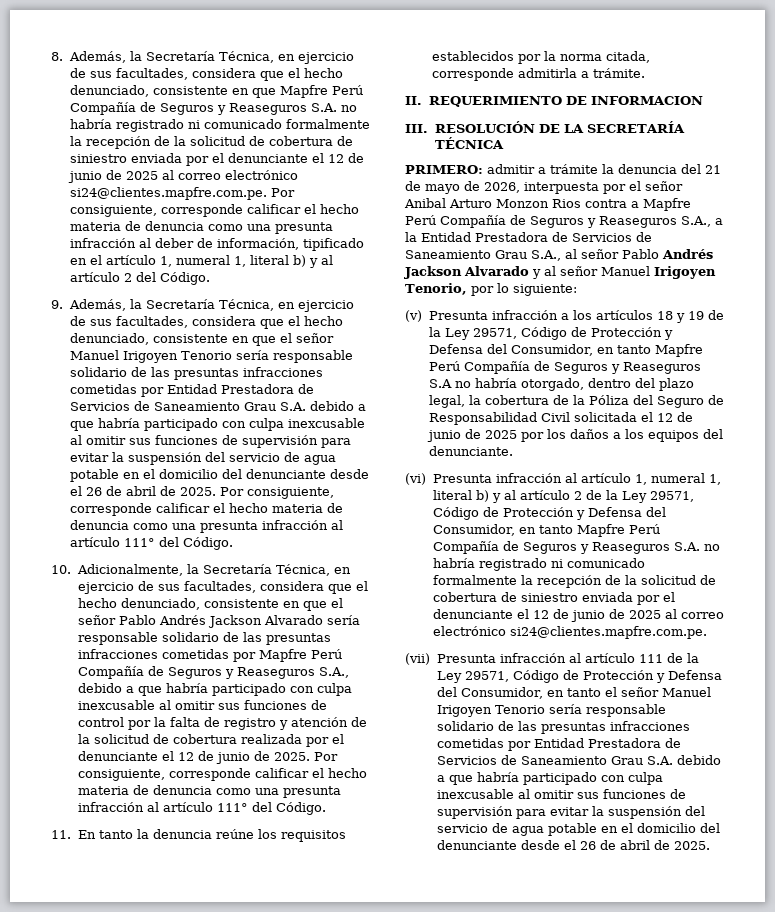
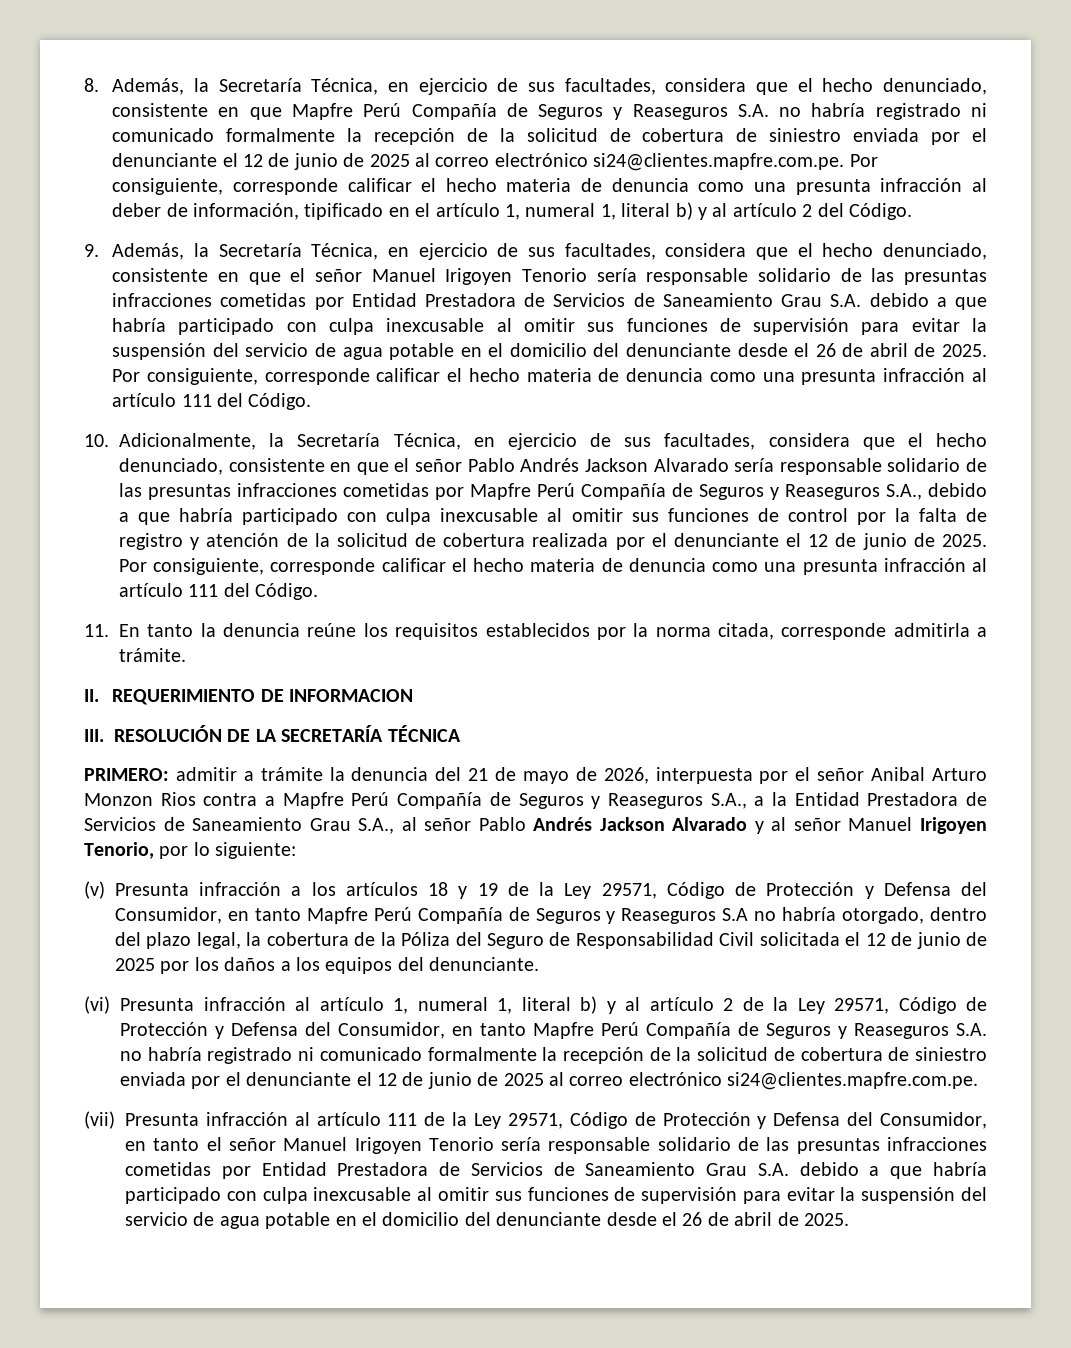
- 9. Además, la Secretaría Técnica, en ejercicio de sus facultades, considera que el hecho denunciado, consistente en que el señor Manuel Irigoyen Tenorio sería responsable solidario de las presuntas infracciones cometidas por Entidad Prestadora de Servicios de Saneamiento Grau S.A. debido a que habría participado con culpa inexcusable al omitir sus funciones de supervisión para evitar la suspensión del servicio de agua potable en el domicilio del denunciante desde el 26 de abril de 2025. Por consiguiente, corresponde calificar el hecho materia de denuncia como una presunta infracción al artículo 111° del Código.
+ 9. Además, la Secretaría Técnica, en ejercicio de sus facultades, considera que el hecho denunciado, consistente en que el señor Manuel Irigoyen Tenorio sería responsable solidario de las presuntas infracciones cometidas por Entidad Prestadora de Servicios de Saneamiento Grau S.A. debido a que habría participado con culpa inexcusable al omitir sus funciones de supervisión para evitar la suspensión del servicio de agua potable en el domicilio del denunciante desde el 26 de abril de 2025. Por consiguiente, corresponde calificar el hecho materia de denuncia como una presunta infracción al artículo 111 del Código.
- 10. Adicionalmente, la Secretaría Técnica, en ejercicio de sus facultades, considera que el hecho denunciado, consistente en que el señor Pablo Andrés Jackson Alvarado sería responsable solidario de las presuntas infracciones cometidas por Mapfre Perú Compañía de Seguros y Reaseguros S.A., debido a que habría participado con culpa inexcusable al omitir sus funciones de control por la falta de registro y atención de la solicitud de cobertura realizada por el denunciante el 12 de junio de 2025. Por consiguiente, corresponde calificar el hecho materia de denuncia como una presunta infracción al artículo 111° del Código.
+ 10. Adicionalmente, la Secretaría Técnica, en ejercicio de sus facultades, considera que el hecho denunciado, consistente en que el señor Pablo Andrés Jackson Alvarado sería responsable solidario de las presuntas infracciones cometidas por Mapfre Perú Compañía de Seguros y Reaseguros S.A., debido a que habría participado con culpa inexcusable al omitir sus funciones de control por la falta de registro y atención de la solicitud de cobertura realizada por el denunciante el 12 de junio de 2025. Por consiguiente, corresponde calificar el hecho materia de denuncia como una presunta infracción al artículo 111 del Código.

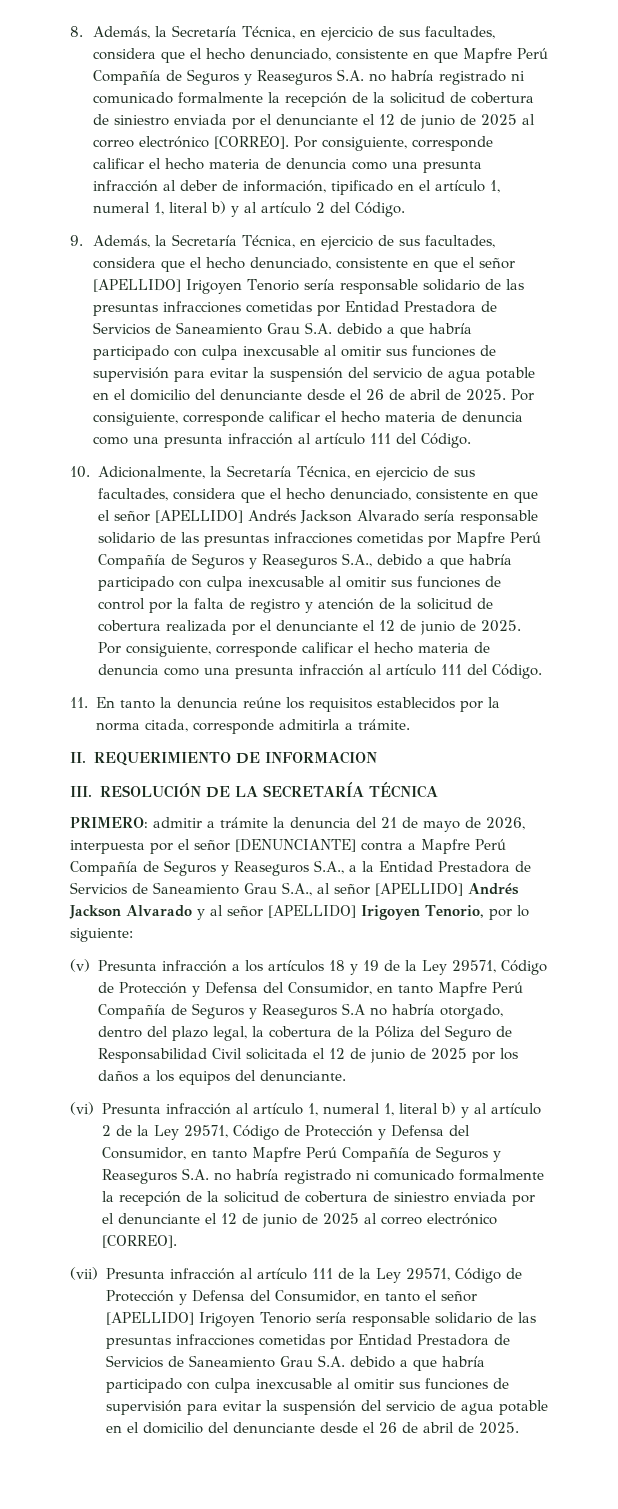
- 8. Además, la Secretaría Técnica, en ejercicio de sus facultades, considera que el hecho denunciado, consistente en que Mapfre Perú Compañía de Seguros y Reaseguros S.A. no habría registrado ni comunicado formalmente la recepción de la solicitud de cobertura de siniestro enviada por el denunciante el 12 de junio de 2025 al correo electrónico si24@clientes.mapfre.com.pe. Por consiguiente, corresponde calificar el hecho materia de denuncia como una presunta infracción al deber de información, tipificado en el artículo 1, numeral 1, literal b) y al artículo 2 del Código.
+ 8. Además, la Secretaría Técnica, en ejercicio de sus facultades, considera que el hecho denunciado, consistente en que Mapfre Perú Compañía de Seguros y Reaseguros S.A. no habría registrado ni comunicado formalmente la recepción de la solicitud de cobertura de siniestro enviada por el denunciante el 12 de junio de 2025 al correo electrónico [CORREO]. Por consiguiente, corresponde calificar el hecho materia de denuncia como una presunta infracción al deber de información, tipificado en el artículo 1, numeral 1, literal b) y al artículo 2 del Código.
- 9. Además, la Secretaría Técnica, en ejercicio de sus facultades, considera que el hecho denunciado, consistente en que el señor Manuel Irigoyen Tenorio sería responsable solidario de las presuntas infracciones cometidas por Entidad Prestadora de Servicios de Saneamiento Grau S.A. debido a que habría participado con culpa inexcusable al omitir sus funciones de supervisión para evitar la suspensión del servicio de agua potable en el domicilio del denunciante desde el 26 de abril de 2025.
+ 9. Además, la Secretaría Técnica, en ejercicio de sus facultades, considera que el hecho denunciado, consistente en que el señor [APELLIDO] Irigoyen Tenorio sería responsable solidario de las presuntas infracciones cometidas por Entidad Prestadora de Servicios de Saneamiento Grau S.A. debido a que habría participado con culpa inexcusable al omitir sus funciones de supervisión para evitar la suspensión del servicio de agua potable en el domicilio del denunciante desde el 26 de abril de 2025.
- 10. Adicionalmente, la Secretaría Técnica, en ejercicio de sus facultades, considera que el hecho denunciado, consistente en que el señor Pablo Andrés Jackson Alvarado sería responsable solidario de las presuntas infracciones cometidas por Mapfre Perú Compañía de Seguros y Reaseguros S.A., debido a que habría participado con culpa inexcusable al omitir sus funciones de control por la falta de registro y atención de la solicitud de cobertura realizada por el denunciante el 12 de junio de 2025.
+ 10. Adicionalmente, la Secretaría Técnica, en ejercicio de sus facultades, considera que el hecho denunciado, consistente en que el señor [APELLIDO] Andrés Jackson Alvarado sería responsable solidario de las presuntas infracciones cometidas por Mapfre Perú Compañía de Seguros y Reaseguros S.A., debido a que habría participado con culpa inexcusable al omitir sus funciones de control por la falta de registro y atención de la solicitud de cobertura realizada por el denunciante el 12 de junio de 2025.
- PRIMERO: admitir a trámite la denuncia del 21 de mayo de 2026, interpuesta por el señor Anibal Arturo Monzon Rios contra a Mapfre Perú Compañía de Seguros y Reaseguros S.A., a la Entidad Prestadora de Servicios de Saneamiento Grau S.A., al señor Pablo Andrés Jackson Alvarado y al señor Manuel Irigoyen Tenorio, por lo siguiente:
+ PRIMERO: admitir a trámite la denuncia del 21 de mayo de 2026, interpuesta por el señor [DENUNCIANTE] contra a Mapfre Perú Compañía de Seguros y Reaseguros S.A., a la Entidad Prestadora de Servicios de Saneamiento Grau S.A., al señor [APELLIDO] Andrés Jackson Alvarado y al señor [APELLIDO] Irigoyen Tenorio, por lo siguiente:
- (vi) Presunta infracción al artículo 1, numeral 1, literal b) y al artículo 2 de la Ley 29571, Código de Protección y Defensa del Consumidor, en tanto Mapfre Perú Compañía de Seguros y Reaseguros S.A. no habría registrado ni comunicado formalmente la recepción de la solicitud de cobertura de siniestro enviada por el denunciante el 12 de junio de 2025 al correo electrónico si24@clientes.mapfre.com.pe.
+ (vi) Presunta infracción al artículo 1, numeral 1, literal b) y al artículo 2 de la Ley 29571, Código de Protección y Defensa del Consumidor, en tanto Mapfre Perú Compañía de Seguros y Reaseguros S.A. no habría registrado ni comunicado formalmente la recepción de la solicitud de cobertura de siniestro enviada por el denunciante el 12 de junio de 2025 al correo electrónico [CORREO].
- (vii) Presunta infracción al artículo 111 de la Ley 29571, Código de Protección y Defensa del Consumidor, en tanto el señor Manuel Irigoyen Tenorio sería responsable solidario de las presuntas infracciones cometidas por Entidad Prestadora de Servicios de Saneamiento Grau S.A. debido a que habría participado con culpa inexcusable al omitir sus funciones de supervisión para evitar la suspensión del servicio de agua potable en el domicilio del denunciante desde el 26 de abril de 2025.
+ (vii) Presunta infracción al artículo 111 de la Ley 29571, Código de Protección y Defensa del Consumidor, en tanto el señor [APELLIDO] Irigoyen Tenorio sería responsable solidario de las presuntas infracciones cometidas por Entidad Prestadora de Servicios de Saneamiento Grau S.A. debido a que habría participado con culpa inexcusable al omitir sus funciones de supervisión para evitar la suspensión del servicio de agua potable en el domicilio del denunciante desde el 26 de abril de 2025.

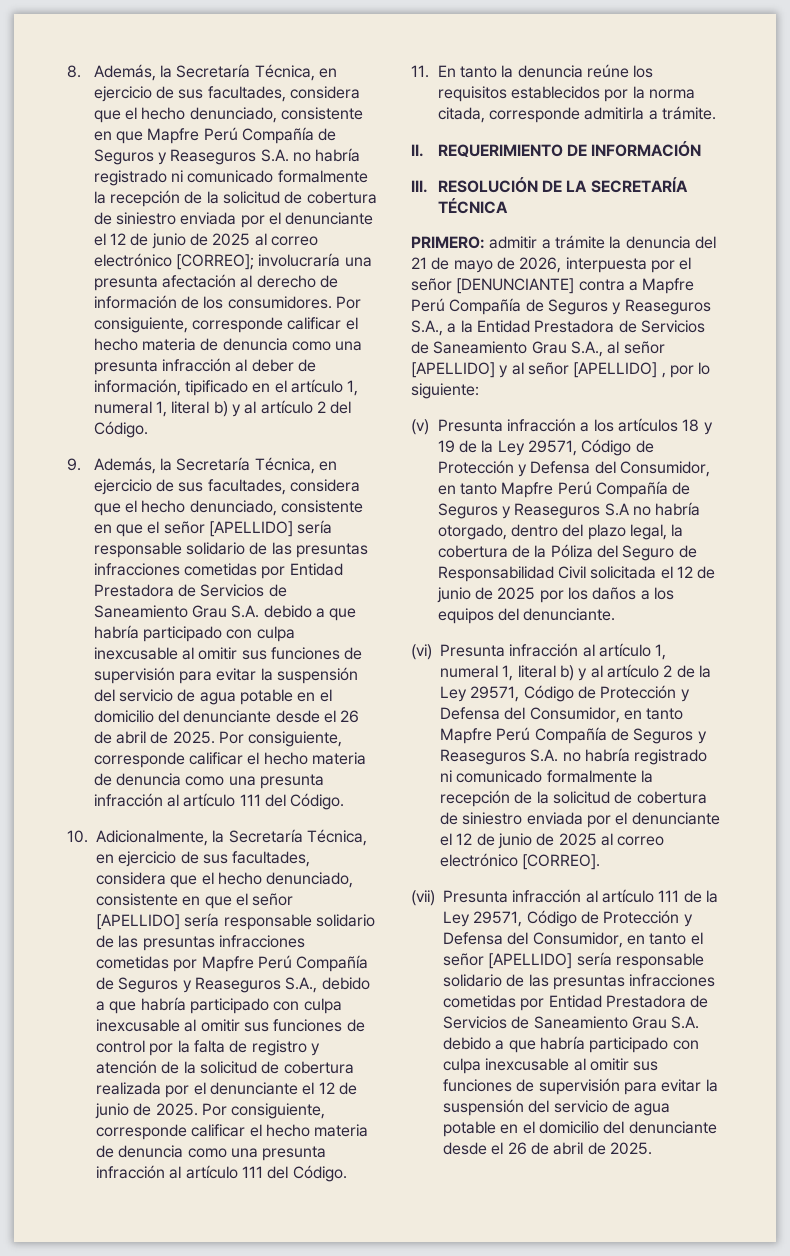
- 8. Además, la Secretaría Técnica, en ejercicio de sus facultades, considera que el hecho denunciado, consistente en que Mapfre Perú Compañía de Seguros y Reaseguros S.A. no habría registrado ni comunicado formalmente la recepción de la solicitud de cobertura de siniestro enviada por el denunciante el 12 de junio de 2025 al correo electrónico [CORREO].
+ 8. Además, la Secretaría Técnica, en ejercicio de sus facultades, considera que el hecho denunciado, consistente en que Mapfre Perú Compañía de Seguros y Reaseguros S.A. no habría registrado ni comunicado formalmente la recepción de la solicitud de cobertura de siniestro enviada por el denunciante el 12 de junio de 2025 al correo electrónico [CORREO]; involucraría una presunta afectación al derecho de información de los consumidores.
- 9. Además, la Secretaría Técnica, en ejercicio de sus facultades, considera que el hecho denunciado, consistente en que el señor [APELLIDO] Irigoyen Tenorio sería responsable solidario de las presuntas infracciones cometidas por Entidad Prestadora de Servicios de Saneamiento Grau S.A. debido a que habría participado con culpa inexcusable al omitir sus funciones de supervisión para evitar la suspensión del servicio de agua potable en el domicilio del denunciante desde el 26 de abril de 2025.
+ 9. Además, la Secretaría Técnica, en ejercicio de sus facultades, considera que el hecho denunciado, consistente en que el señor [APELLIDO] sería responsable solidario de las presuntas infracciones cometidas por Entidad Prestadora de Servicios de Saneamiento Grau S.A. debido a que habría participado con culpa inexcusable al omitir sus funciones de supervisión para evitar la suspensión del servicio de agua potable en el domicilio del denunciante desde el 26 de abril de 2025.
- 10. Adicionalmente, la Secretaría Técnica, en ejercicio de sus facultades, considera que el hecho denunciado, consistente en que el señor [APELLIDO] Andrés Jackson Alvarado sería responsable solidario de las presuntas infracciones cometidas por Mapfre Perú Compañía de Seguros y Reaseguros S.A., debido a que habría participado con culpa inexcusable al omitir sus funciones de control por la falta de registro y atención de la solicitud de cobertura realizada por el denunciante el 12 de junio de 2025.
+ 10. Adicionalmente, la Secretaría Técnica, en ejercicio de sus facultades, considera que el hecho denunciado, consistente en que el señor [APELLIDO] sería responsable solidario de las presuntas infracciones cometidas por Mapfre Perú Compañía de Seguros y Reaseguros S.A., debido a que habría participado con culpa inexcusable al omitir sus funciones de control por la falta de registro y atención de la solicitud de cobertura realizada por el denunciante el 12 de junio de 2025.
- II. REQUERIMIENTO DE INFORMACION
+ II. REQUERIMIENTO DE INFORMACIÓN
- PRIMERO: admitir a trámite la denuncia del 21 de mayo de 2026, interpuesta por el señor [DENUNCIANTE] contra a Mapfre Perú Compañía de Seguros y Reaseguros S.A., a la Entidad Prestadora de Servicios de Saneamiento Grau S.A., al señor [APELLIDO] Andrés Jackson Alvarado y al señor [APELLIDO] Irigoyen Tenorio, por lo siguiente:
+ PRIMERO: admitir a trámite la denuncia del 21 de mayo de 2026, interpuesta por el señor [DENUNCIANTE] contra a Mapfre Perú Compañía de Seguros y Reaseguros S.A., a la Entidad Prestadora de Servicios de Saneamiento Grau S.A., al señor [APELLIDO] y al señor [APELLIDO] , por lo siguiente:
- (vii) Presunta infracción al artículo 111 de la Ley 29571, Código de Protección y Defensa del Consumidor, en tanto el señor [APELLIDO] Irigoyen Tenorio sería responsable solidario de las presuntas infracciones cometidas por Entidad Prestadora de Servicios de Saneamiento Grau S.A. debido a que habría participado con culpa inexcusable al omitir sus funciones de supervisión para evitar la suspensión del servicio de agua potable en el domicilio del denunciante desde el 26 de abril de 2025.
+ (vii) Presunta infracción al artículo 111 de la Ley 29571, Código de Protección y Defensa del Consumidor, en tanto el señor [APELLIDO] sería responsable solidario de las presuntas infracciones cometidas por Entidad Prestadora de Servicios de Saneamiento Grau S.A. debido a que habría participado con culpa inexcusable al omitir sus funciones de supervisión para evitar la suspensión del servicio de agua potable en el domicilio del denunciante desde el 26 de abril de 2025.

